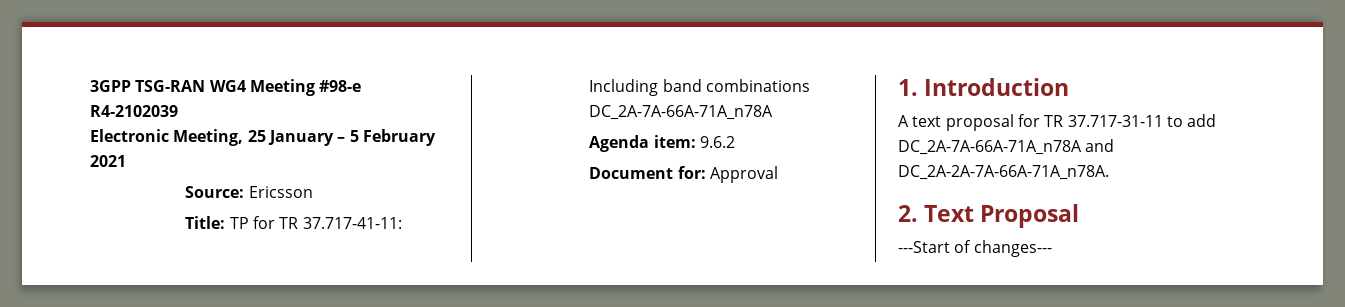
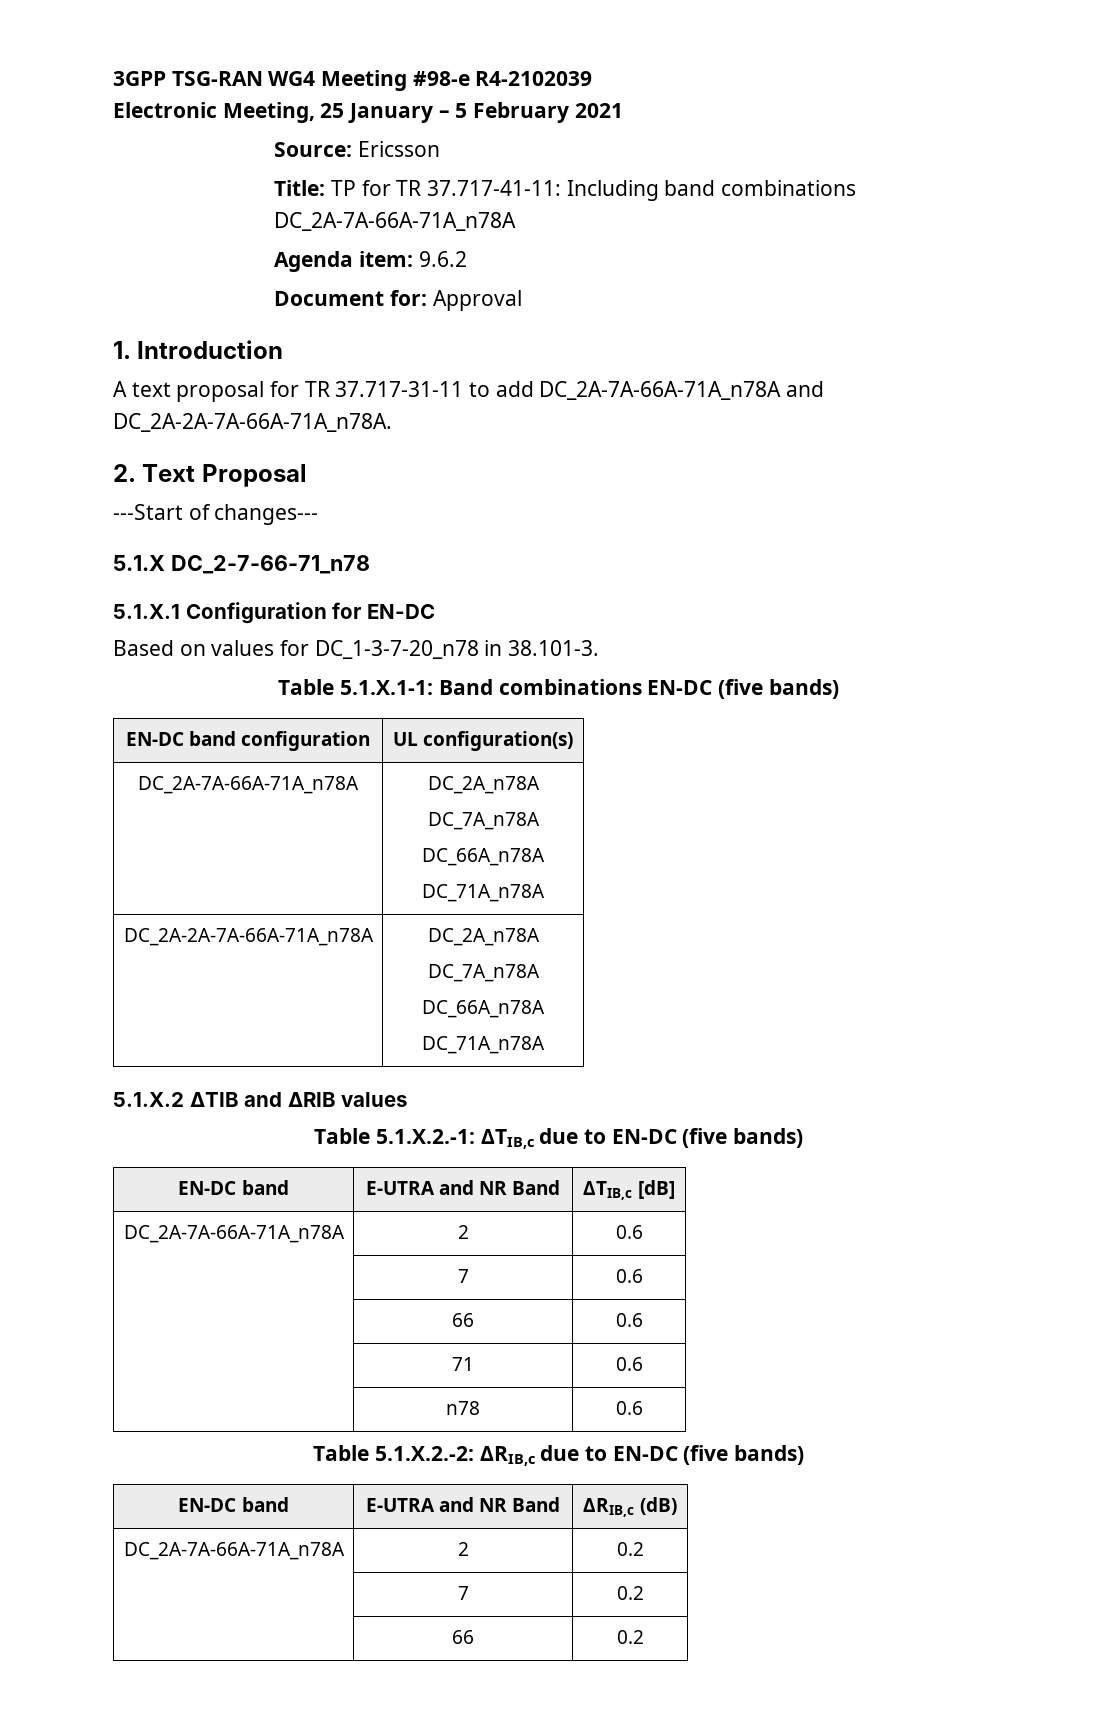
+ 5.1.X DC_2-7-66-71_n78
+ 5.1.X.1 Configuration for EN-DC
+ Based on values for DC_1-3-7-20_n78 in 38.101-3.
+ Table 5.1.X.1-1: Band combinations EN-DC (five bands)
+ EN-DC band configuration | UL configuration(s)
+ DC_2A-7A-66A-71A_n78A | DC_2A_n78A
+ DC_7A_n78A
+ DC_66A_n78A
+ DC_71A_n78A
+ DC_2A-2A-7A-66A-71A_n78A | DC_2A_n78A
+ DC_7A_n78A
+ DC_66A_n78A
+ DC_71A_n78A
+ 5.1.X.2 ∆TIB and ∆RIB values
+ Table 5.1.X.2.-1: ΔTIB,c due to EN-DC (five bands)
+ EN-DC band | E-UTRA and NR Band | ΔTIB,c [dB]
+ DC_2A-7A-66A-71A_n78A | 2 | 0.6
+ | 7 | 0.6
+ | 66 | 0.6
+ | 71 | 0.6
+ | n78 | 0.6
+ Table 5.1.X.2.-2: ΔRIB,c due to EN-DC (five bands)
+ EN-DC band | E-UTRA and NR Band | ΔRIB,c (dB)
+ DC_2A-7A-66A-71A_n78A | 2 | 0.2
+ | 7 | 0.2
+ | 66 | 0.2

